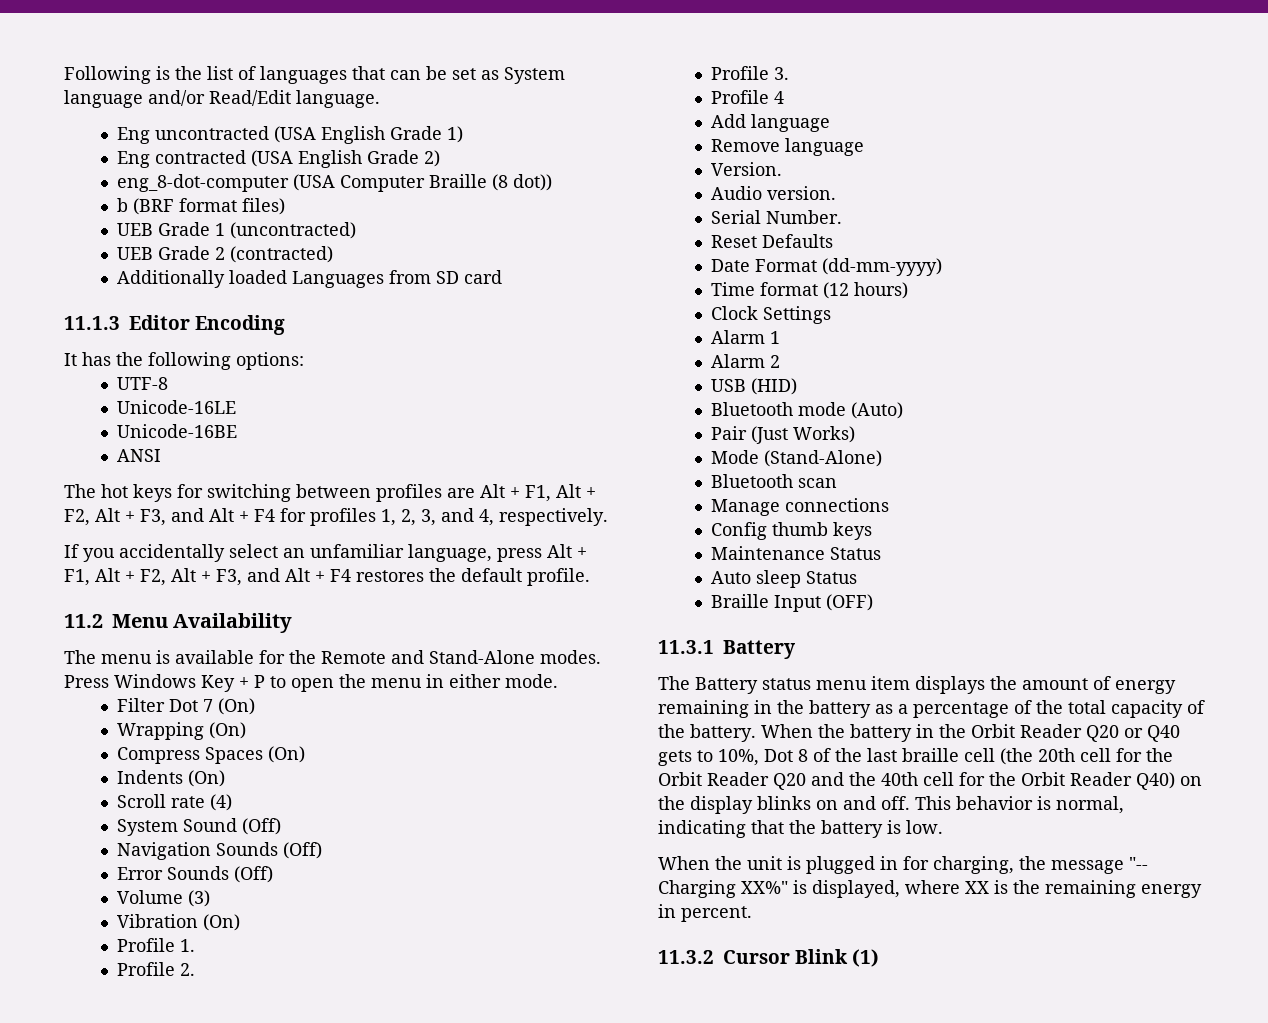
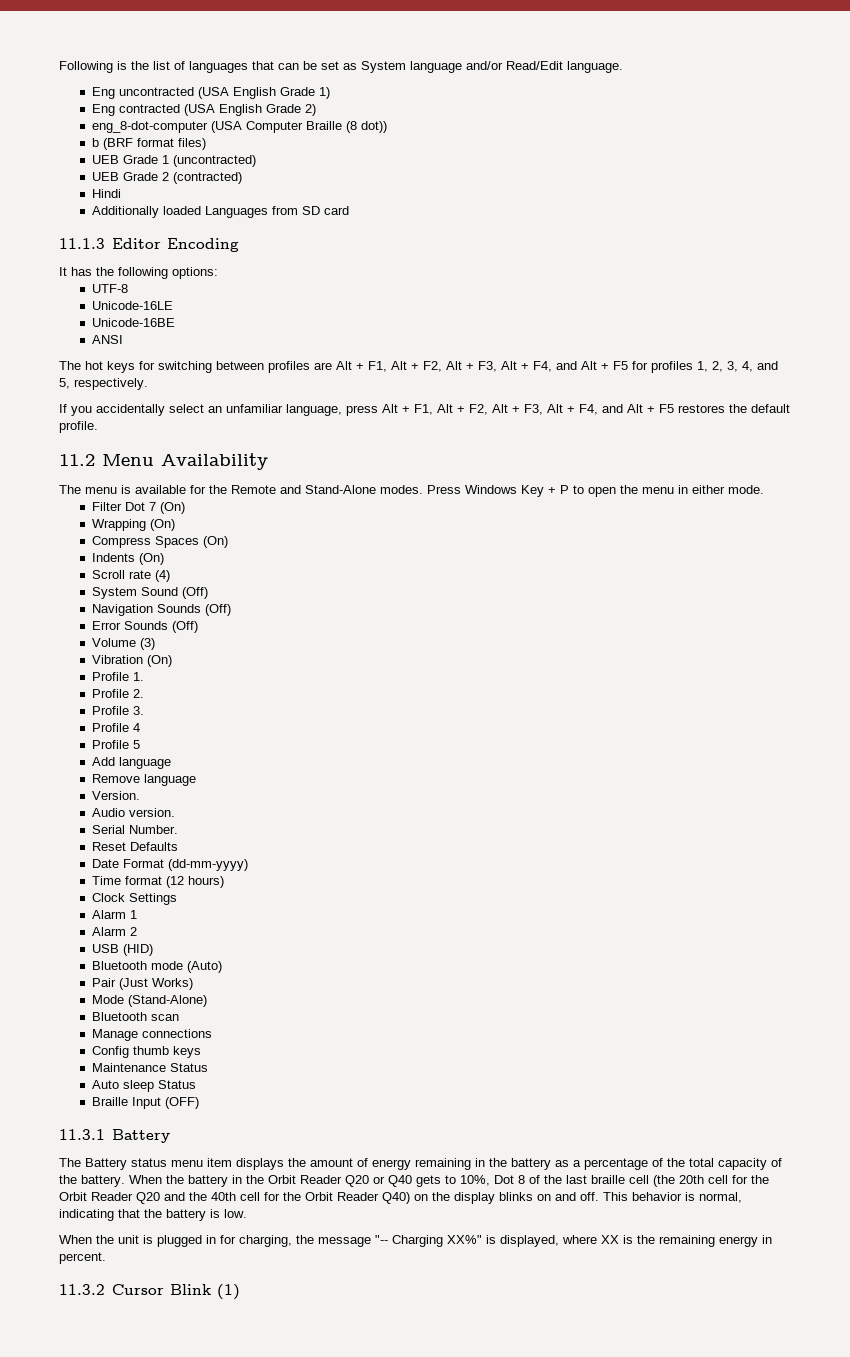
+ Hindi
- The hot keys for switching between profiles are Alt + F1, Alt + F2, Alt + F3, and Alt + F4 for profiles 1, 2, 3, and 4, respectively.
+ The hot keys for switching between profiles are Alt + F1, Alt + F2, Alt + F3, Alt + F4, and Alt + F5 for profiles 1, 2, 3, 4, and 5, respectively.
- If you accidentally select an unfamiliar language, press Alt + F1, Alt + F2, Alt + F3, and Alt + F4 restores the default profile.
+ If you accidentally select an unfamiliar language, press Alt + F1, Alt + F2, Alt + F3, Alt + F4, and Alt + F5 restores the default profile.
+ Profile 5

